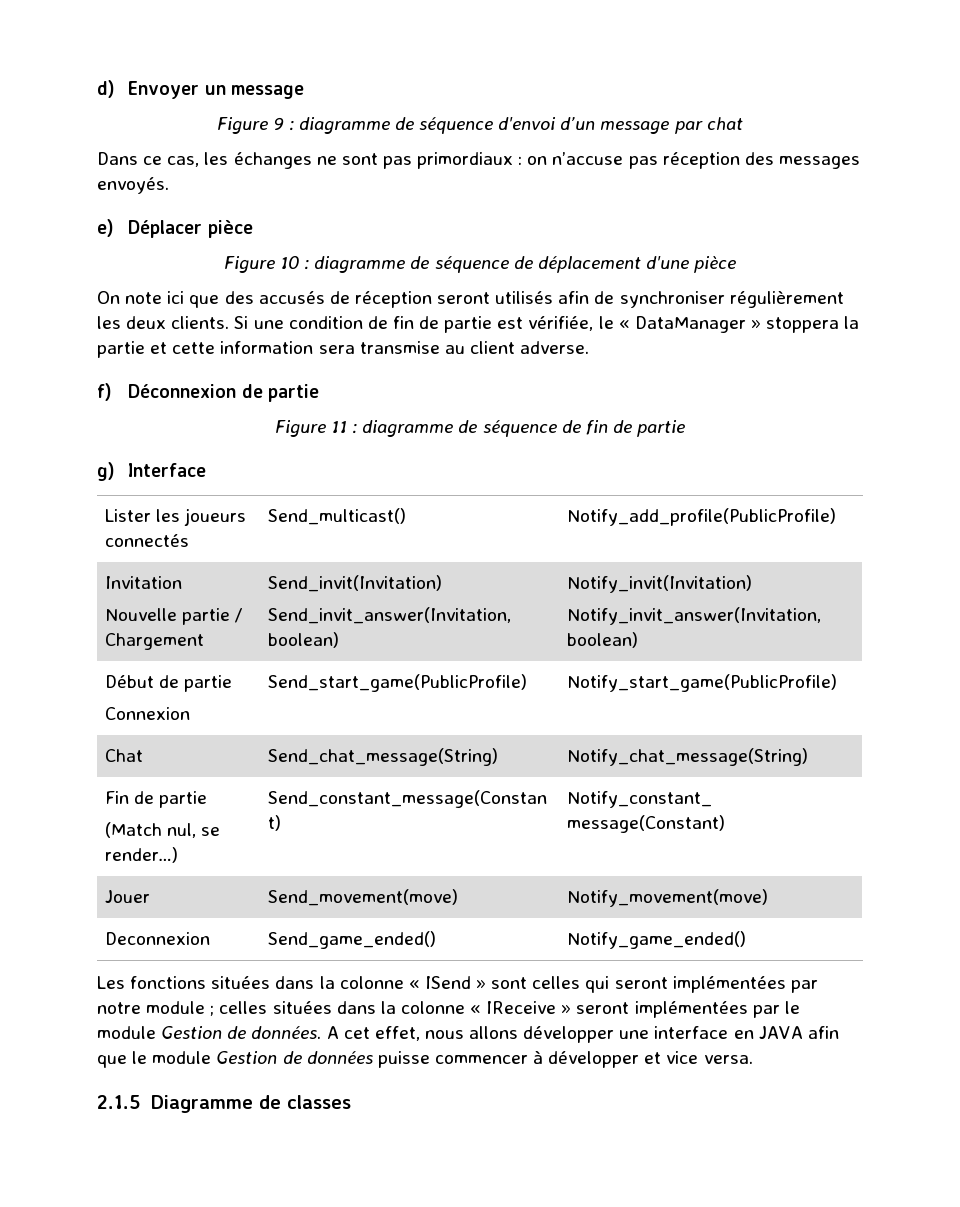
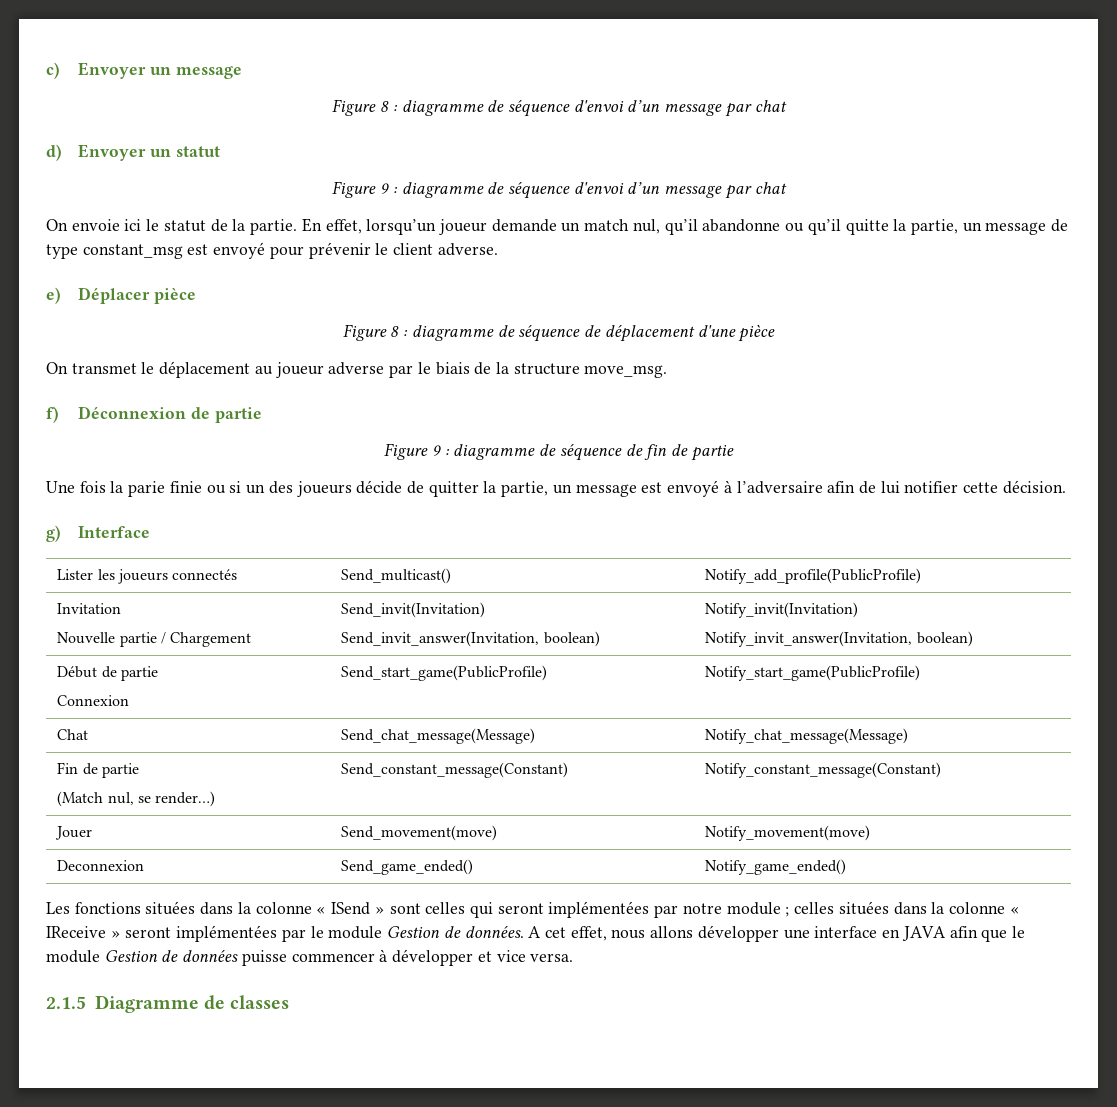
- d) Envoyer un message
+ c) Envoyer un message
+ Figure 8 : diagramme de séquence d'envoi d’un message par chat
+ d) Envoyer un statut
- Dans ce cas, les échanges ne sont pas primordiaux : on n’accuse pas réception des messages envoyés.
+ On envoie ici le statut de la partie. En effet, lorsqu’un joueur demande un match nul, qu’il abandonne ou qu’il quitte la partie, un message de type constant_msg est envoyé pour prévenir le client adverse.
- Figure 10 : diagramme de séquence de déplacement d'une pièce
+ Figure 8 : diagramme de séquence de déplacement d'une pièce
- On note ici que des accusés de réception seront utilisés afin de synchroniser régulièrement les deux clients. Si une condition de fin de partie est vérifiée, le « DataManager » stoppera la partie et cette information sera transmise au client adverse.
+ On transmet le déplacement au joueur adverse par le biais de la structure move_msg.
- Figure 11 : diagramme de séquence de fin de partie
+ Figure 9 : diagramme de séquence de fin de partie
+ Une fois la parie finie ou si un des joueurs décide de quitter la partie, un message est envoyé à l’adversaire afin de lui notifier cette décision.
- Chat | Send_chat_message(String) | Notify_chat_message(String)
+ Chat | Send_chat_message(Message) | Notify_chat_message(Message)

